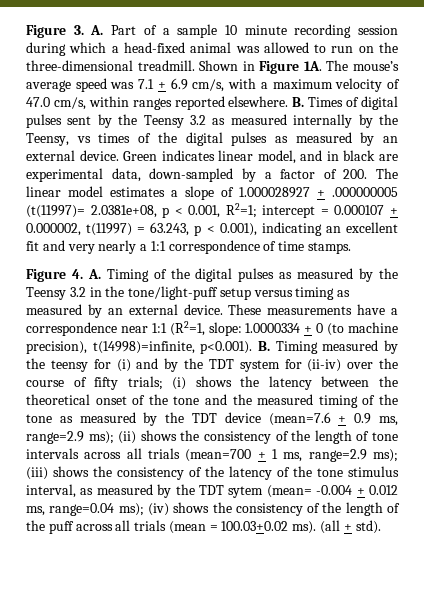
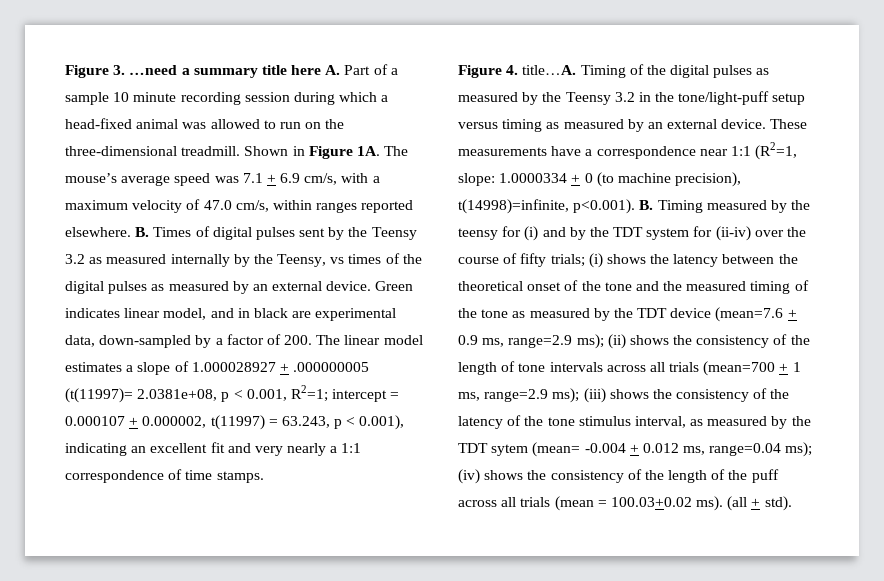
- Figure 3. A. Part of a sample 10 minute recording session during which a head-fixed animal was allowed to run on the three-dimensional treadmill.
+ Figure 3. …need a summary title here A. Part of a sample 10 minute recording session during which a head-fixed animal was allowed to run on the three-dimensional treadmill.
- Figure 4. A. Timing of the digital pulses as measured by the Teensy 3.2 in the tone/light-puff setup versus timing as measured by an external device.
+ Figure 4. title…A. Timing of the digital pulses as measured by the Teensy 3.2 in the tone/light-puff setup versus timing as measured by an external device.

